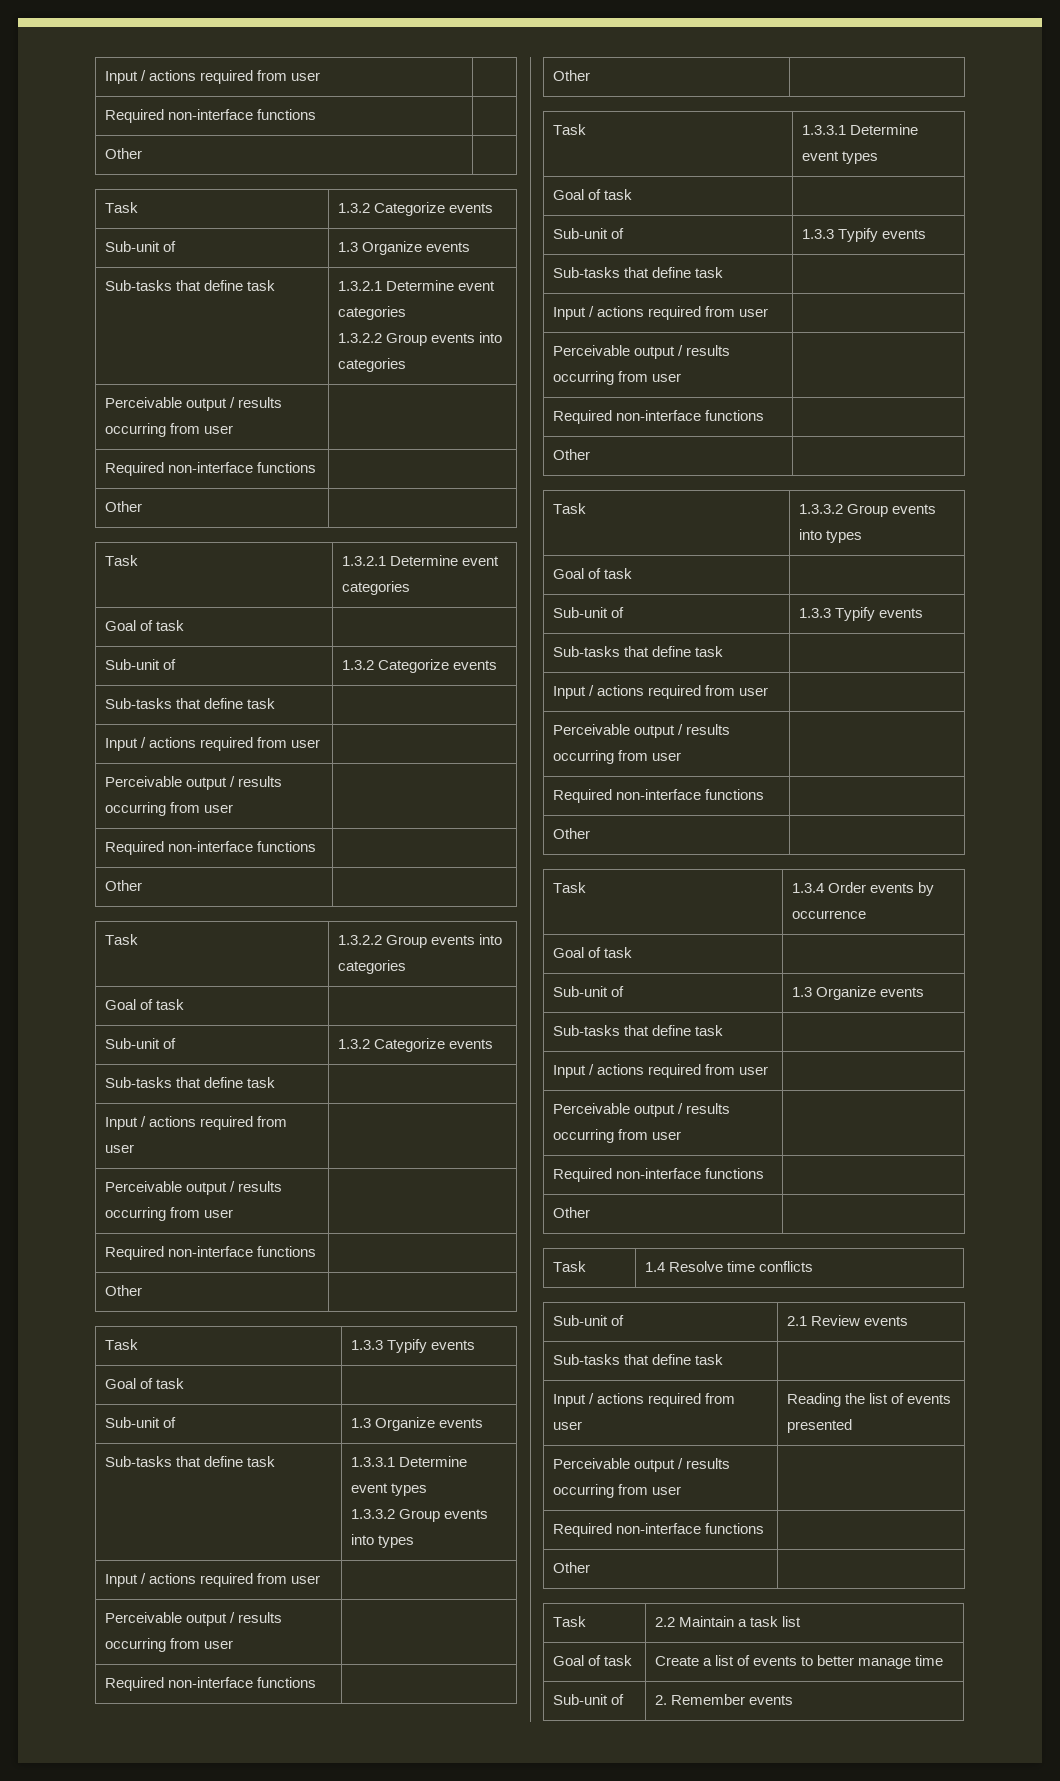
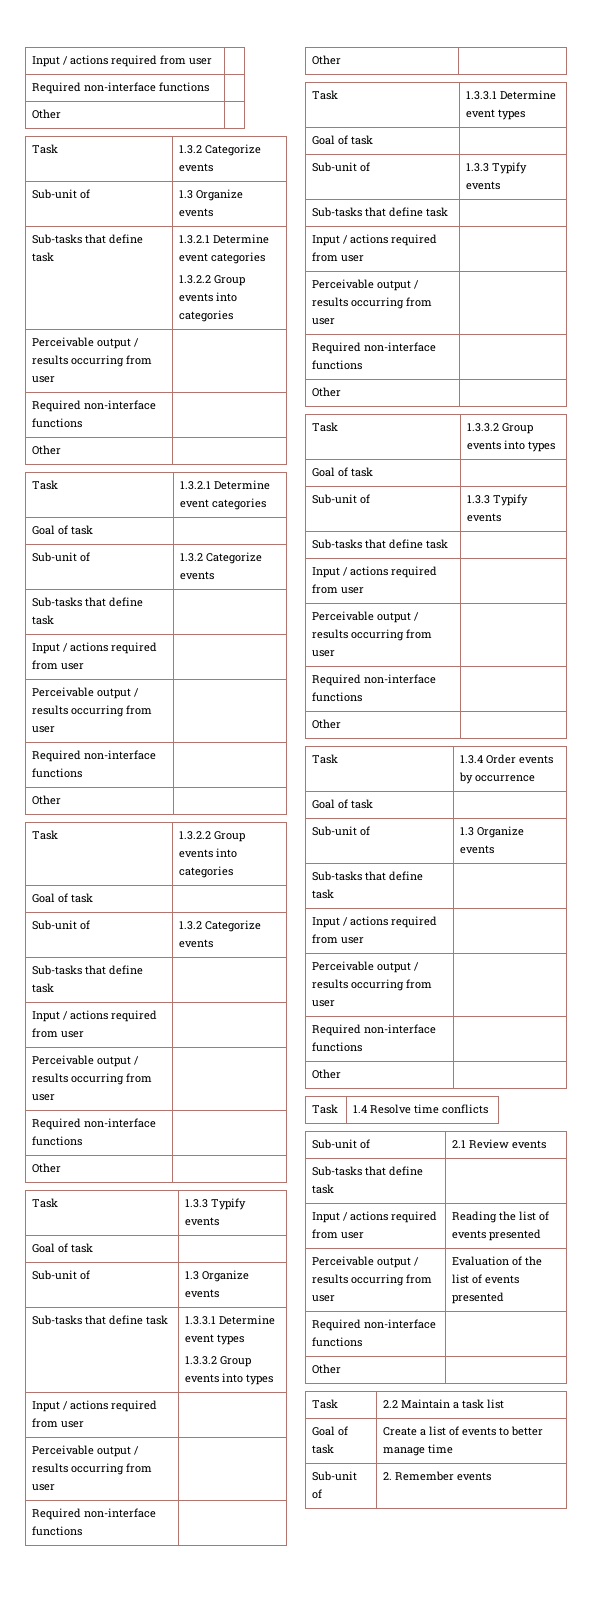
  Input / actions required from user | Reading the list of events presented
- Perceivable output / results occurring from user |
+ Perceivable output / results occurring from user | Evaluation of the list of events presented

